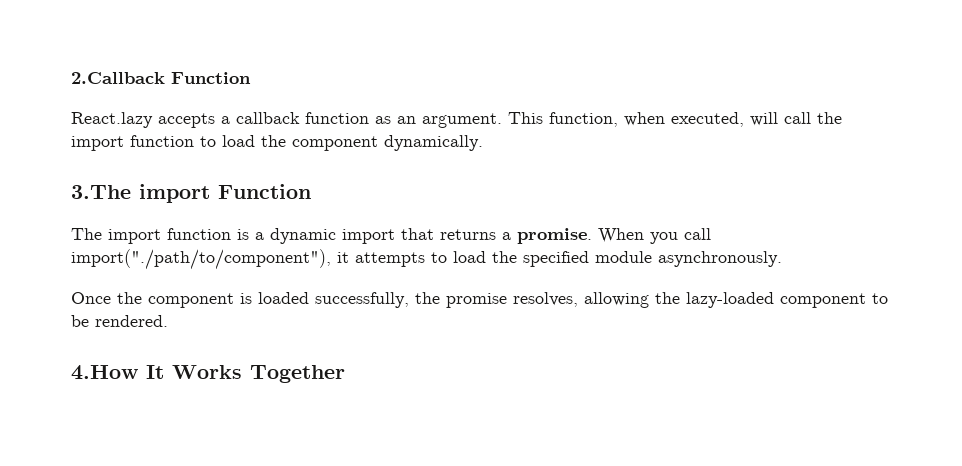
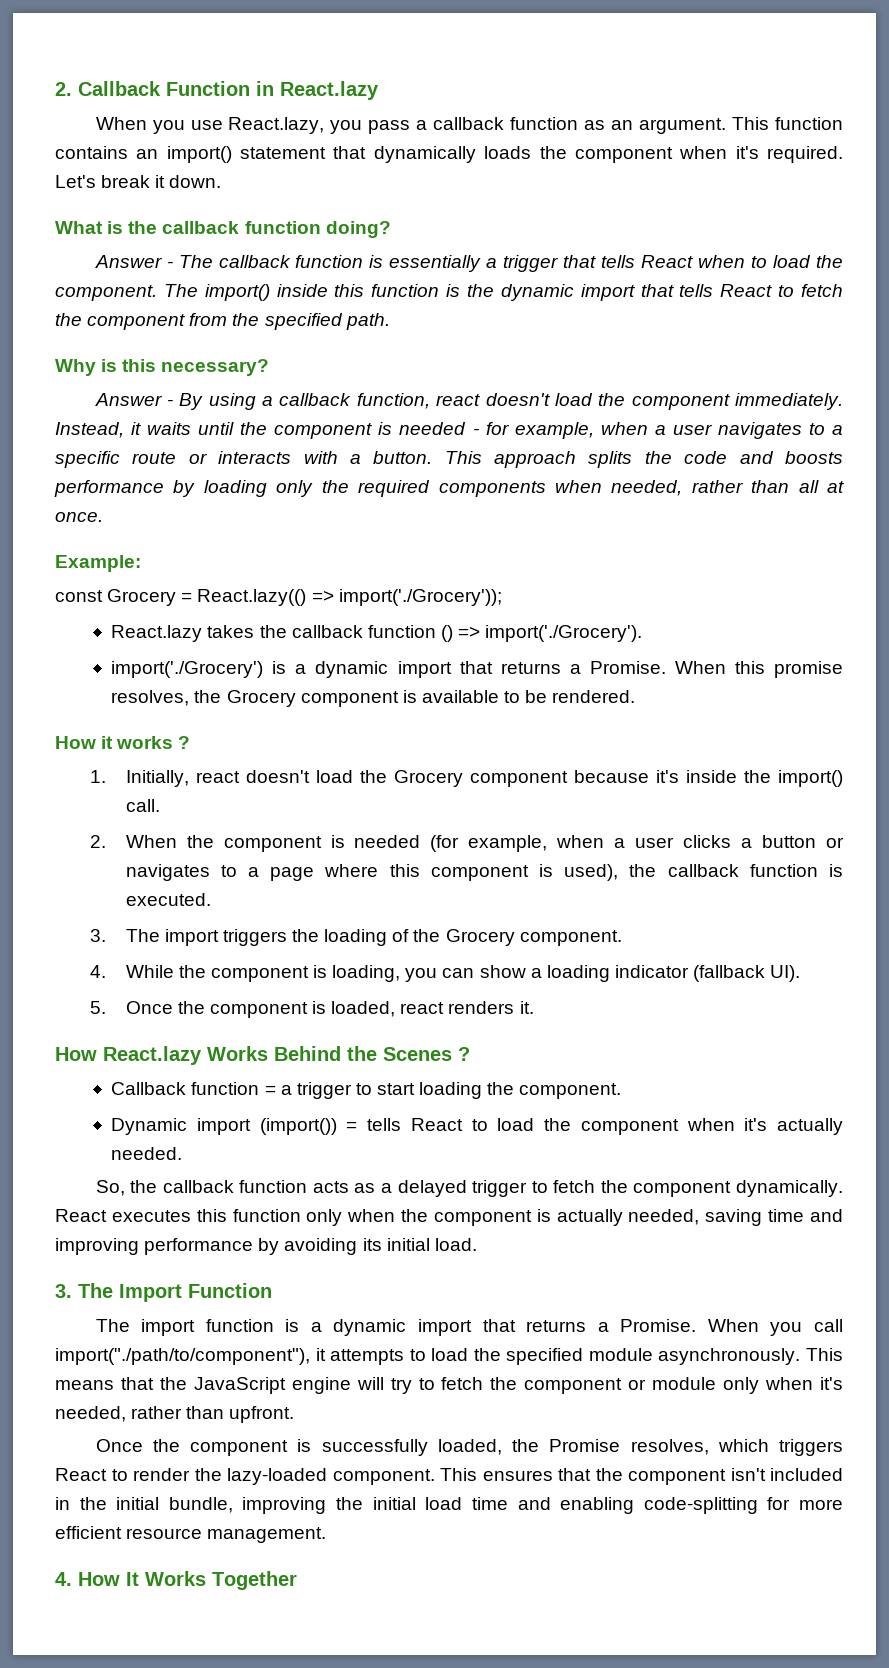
- 2.Callback Function
- React.lazy accepts a callback function as an argument.
+ 2. Callback Function in React.lazy
+ When you use React.lazy, you pass a callback function as an argument.
- This function, when executed, will call the import function to load the component dynamically.
- 3.The import Function
+ This function contains an import() statement that dynamically loads the component when it's required. Let's break it down.
+ What is the callback function doing?
+ Answer - The callback function is essentially a trigger that tells React when to load the component. The import() inside this function is the dynamic import that tells React to fetch the component from the specified path.
+ Why is this necessary?
+ Answer - By using a callback function, react doesn't load the component immediately. Instead, it waits until the component is needed - for example, when a user navigates to a specific route or interacts with a button. This approach splits the code and boosts performance by loading only the required components when needed, rather than all at once.
+ Example:
+ const Grocery = React.lazy(() => import('./Grocery'));
+ React.lazy takes the callback function () => import('./Grocery').
+ import('./Grocery') is a dynamic import that returns a Promise. When this promise resolves, the Grocery component is available to be rendered.
+ How it works ?
+ 1. Initially, react doesn't load the Grocery component because it's inside the import() call.
+ 2. When the component is needed (for example, when a user clicks a button or navigates to a page where this component is used), the callback function is executed.
+ 3. The import triggers the loading of the Grocery component.
+ 4. While the component is loading, you can show a loading indicator (fallback UI).
+ 5. Once the component is loaded, react renders it.
+ How React.lazy Works Behind the Scenes ?
+ Callback function = a trigger to start loading the component.
+ Dynamic import (import()) = tells React to load the component when it's actually needed.
+ So, the callback function acts as a delayed trigger to fetch the component dynamically. React executes this function only when the component is actually needed, saving time and improving performance by avoiding its initial load.
+ 3. The Import Function
- The import function is a dynamic import that returns a promise.
+ The import function is a dynamic import that returns a Promise.
- When you call import("./path/to/component"), it attempts to load the specified module asynchronously.
- Once the component is loaded successfully, the promise resolves, allowing the lazy-loaded component to be rendered.
- 4.How It Works Together
+ When you call import("./path/to/component"), it attempts to load the specified module asynchronously. This means that the JavaScript engine will try to fetch the component or module only when it's needed, rather than upfront.
+ Once the component is successfully loaded, the Promise resolves, which triggers React to render the lazy-loaded component. This ensures that the component isn't included in the initial bundle, improving the initial load time and enabling code-splitting for more efficient resource management.
+ 4. How It Works Together

